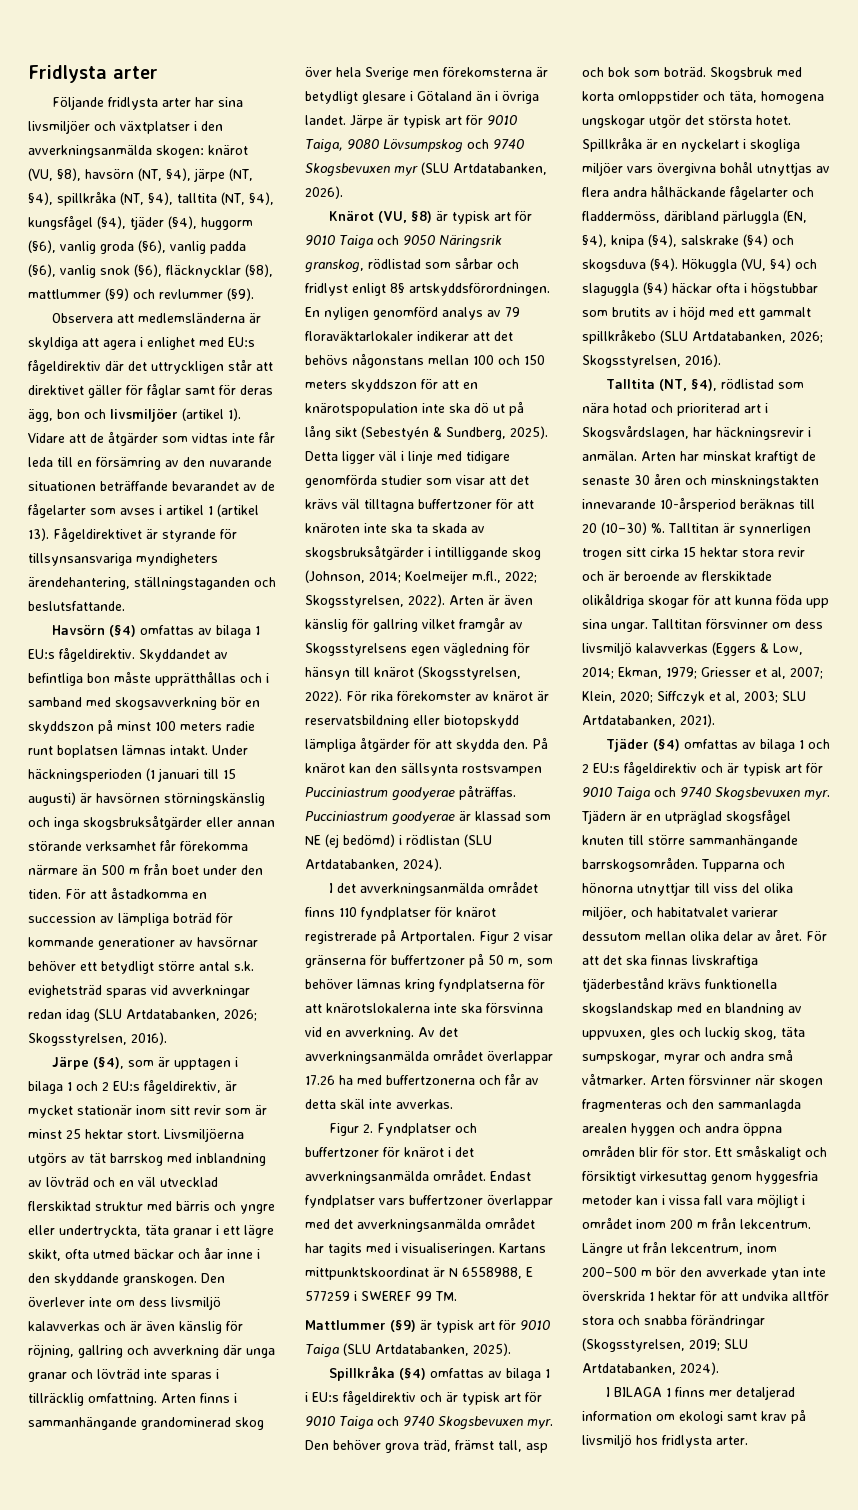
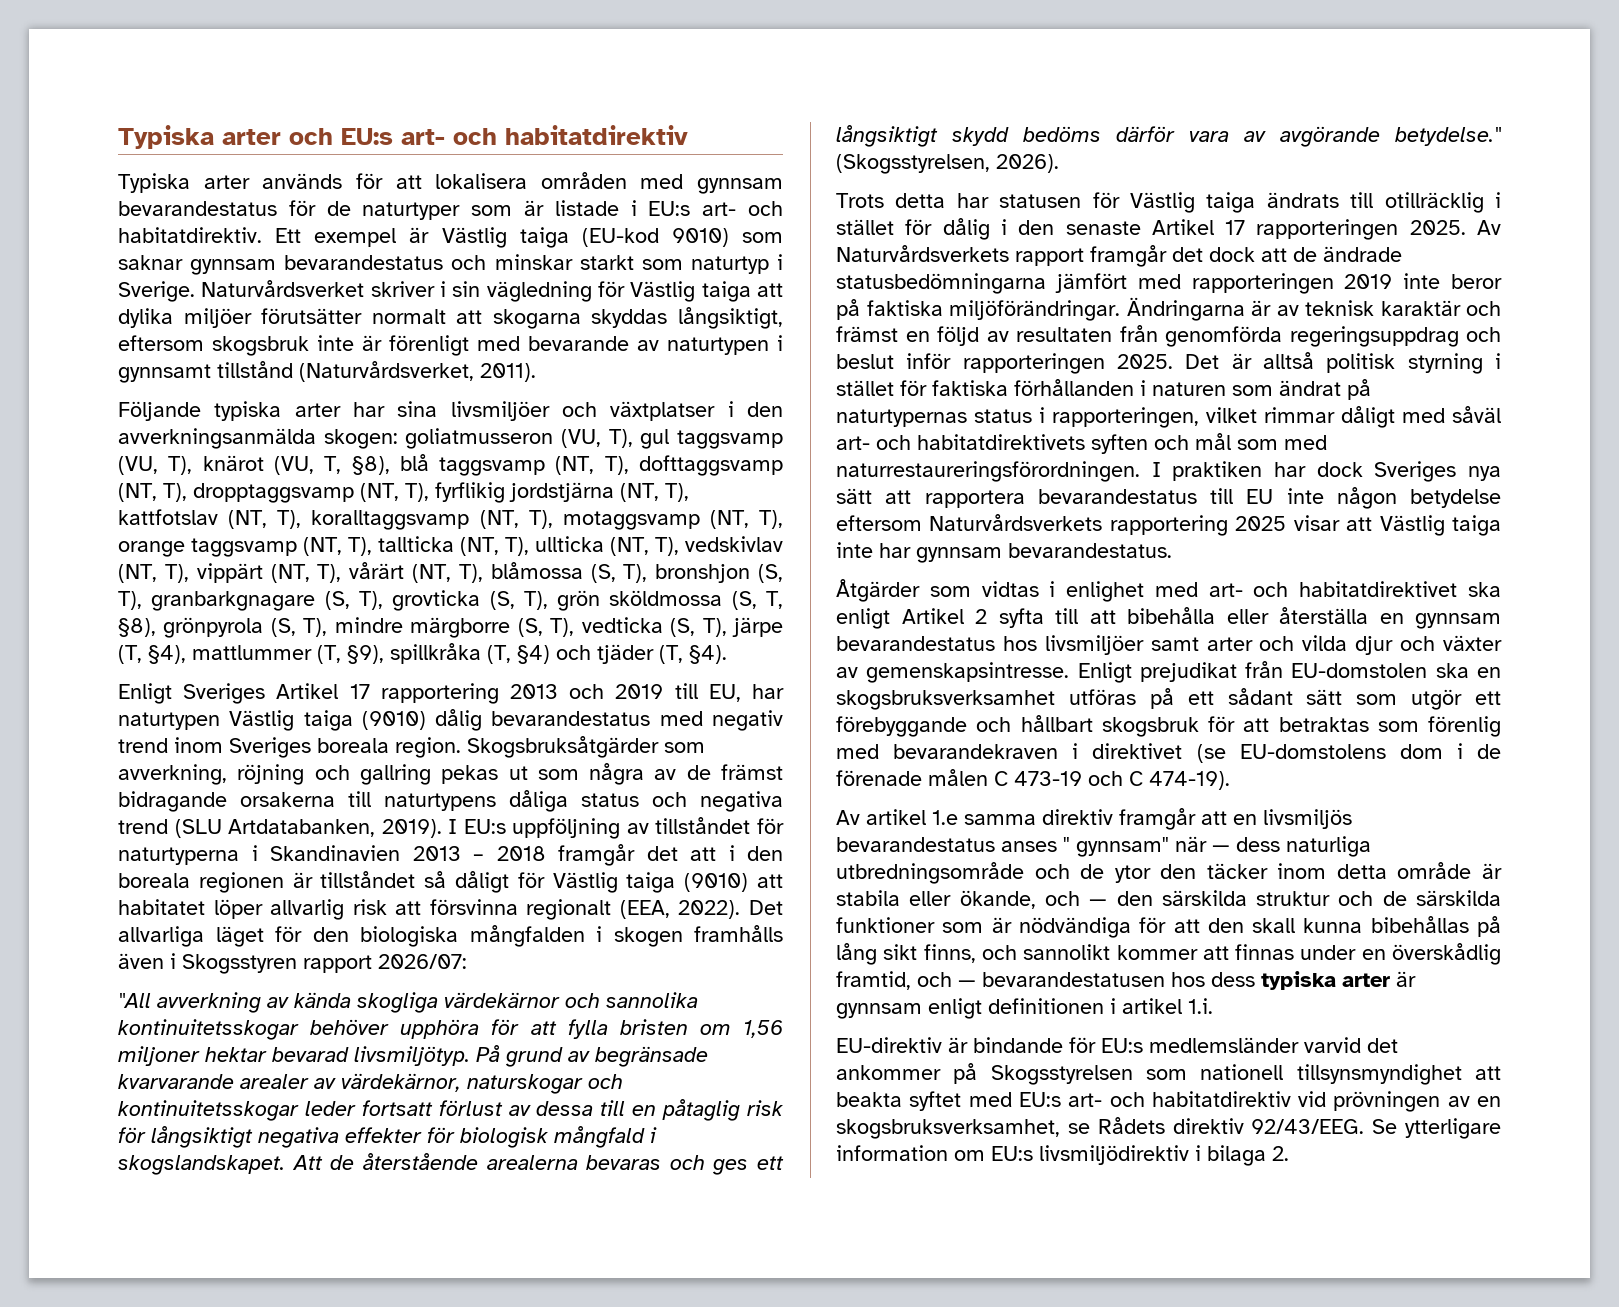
- Fridlysta arter
+ Typiska arter och EU:s art- och habitatdirektiv
+ Typiska arter används för att lokalisera områden med gynnsam bevarandestatus för de naturtyper som är listade i EU:s art- och habitatdirektiv. Ett exempel är Västlig taiga (EU-kod 9010) som saknar gynnsam bevarandestatus och minskar starkt som naturtyp i Sverige. Naturvårdsverket skriver i sin vägledning för Västlig taiga att dylika miljöer förutsätter normalt att skogarna skyddas långsiktigt, eftersom skogsbruk inte är förenligt med bevarande av naturtypen i gynnsamt tillstånd (Naturvårdsverket, 2011).
- Följande fridlysta arter har sina livsmiljöer och växtplatser i den avverkningsanmälda skogen: knärot (VU, §8), havsörn (NT, §4), järpe (NT, §4), spillkråka (NT, §4), talltita (NT, §4), kungsfågel (§4), tjäder (§4), huggorm (§6), vanlig groda (§6), vanlig padda (§6), vanlig snok (§6), fläcknycklar (§8), mattlummer (§9) och revlummer (§9).
- Observera att medlemsländerna är skyldiga att agera i enlighet med EU:s fågeldirektiv där det uttryckligen står att direktivet gäller för fåglar samt för deras ägg, bon och livsmiljöer (artikel 1). Vidare att de åtgärder som vidtas inte får leda till en försämring av den nuvarande situationen beträffande bevarandet av de fågelarter som avses i artikel 1 (artikel 13). Fågeldirektivet är styrande för tillsynsansvariga myndigheters ärendehantering, ställningstaganden och beslutsfattande.
- Havsörn (§4) omfattas av bilaga 1 EU:s fågeldirektiv. Skyddandet av befintliga bon måste upprätthållas och i samband med skogsavverkning bör en skyddszon på minst 100 meters radie runt boplatsen lämnas intakt. Under häckningsperioden (1 januari till 15 augusti) är havsörnen störningskänslig och inga skogsbruksåtgärder eller annan störande verksamhet får förekomma närmare än 500 m från boet under den tiden. För att åstadkomma en succession av lämpliga boträd för kommande generationer av havsörnar behöver ett betydligt större antal s.k. evighetsträd sparas vid avverkningar redan idag (SLU Artdatabanken, 2026; Skogsstyrelsen, 2016).
- Järpe (§4), som är upptagen i bilaga 1 och 2 EU:s fågeldirektiv, är mycket stationär inom sitt revir som är minst 25 hektar stort. Livsmiljöerna utgörs av tät barrskog med inblandning av lövträd och en väl utvecklad flerskiktad struktur med bärris och yngre eller undertryckta, täta granar i ett lägre skikt, ofta utmed bäckar och åar inne i den skyddande granskogen. Den överlever inte om dess livsmiljö kalavverkas och är även känslig för röjning, gallring och avverkning där unga granar och lövträd inte sparas i tillräcklig omfattning. Arten finns i sammanhängande grandominerad skog över hela Sverige men förekomsterna är betydligt glesare i Götaland än i övriga landet. Järpe är typisk art för 9010 Taiga, 9080 Lövsumpskog och 9740 Skogsbevuxen myr (SLU Artdatabanken, 2026).
- Knärot (VU, §8) är typisk art för 9010 Taiga och 9050 Näringsrik granskog, rödlistad som sårbar och fridlyst enligt 8§ artskyddsförordningen. En nyligen genomförd analys av 79 floraväktarlokaler indikerar att det behövs någonstans mellan 100 och 150 meters skyddszon för att en knärotspopulation inte ska dö ut på lång sikt (Sebestyén & Sundberg, 2025). Detta ligger väl i linje med tidigare genomförda studier som visar att det krävs väl tilltagna buffertzoner för att knäroten inte ska ta skada av skogsbruksåtgärder i intilliggande skog (Johnson, 2014; Koelmeijer m.fl., 2022; Skogsstyrelsen, 2022). Arten är även känslig för gallring vilket framgår av Skogsstyrelsens egen vägledning för hänsyn till knärot (Skogsstyrelsen, 2022). För rika förekomster av knärot är reservatsbildning eller biotopskydd lämpliga åtgärder för att skydda den. På knärot kan den sällsynta rostsvampen Pucciniastrum goodyerae påträffas. Pucciniastrum goodyerae är klassad som NE (ej bedömd) i rödlistan (SLU Artdatabanken, 2024).
- I det avverkningsanmälda området finns 110 fyndplatser för knärot registrerade på Artportalen. Figur 2 visar gränserna för buffertzoner på 50 m, som behöver lämnas kring fyndplatserna för att knärotslokalerna inte ska försvinna vid en avverkning. Av det avverkningsanmälda området överlappar 17.26 ha med buffertzonerna och får av detta skäl inte avverkas.
- Figur 2. Fyndplatser och buffertzoner för knärot i det avverkningsanmälda området. Endast fyndplatser vars buffertzoner överlappar med det avverkningsanmälda området har tagits med i visualiseringen. Kartans mittpunktskoordinat är N 6558988, E 577259 i SWEREF 99 TM.
- Mattlummer (§9) är typisk art för 9010 Taiga (SLU Artdatabanken, 2025).
- Spillkråka (§4) omfattas av bilaga 1 i EU:s fågeldirektiv och är typisk art för 9010 Taiga och 9740 Skogsbevuxen myr. Den behöver grova träd, främst tall, asp och bok som boträd. Skogsbruk med korta omloppstider och täta, homogena ungskogar utgör det största hotet. Spillkråka är en nyckelart i skogliga miljöer vars övergivna bohål utnyttjas av flera andra hålhäckande fågelarter och fladdermöss, däribland pärluggla (EN, §4), knipa (§4), salskrake (§4) och skogsduva (§4). Hökuggla (VU, §4) och slaguggla (§4) häckar ofta i högstubbar som brutits av i höjd med ett gammalt spillkråkebo (SLU Artdatabanken, 2026; Skogsstyrelsen, 2016).
- Talltita (NT, §4), rödlistad som nära hotad och prioriterad art i Skogsvårdslagen, har häckningsrevir i anmälan. Arten har minskat kraftigt de senaste 30 åren och minskningstakten innevarande 10-årsperiod beräknas till 20 (10–30) %. Talltitan är synnerligen trogen sitt cirka 15 hektar stora revir och är beroende av flerskiktade olikåldriga skogar för att kunna föda upp sina ungar. Talltitan försvinner om dess livsmiljö kalavverkas (Eggers & Low, 2014; Ekman, 1979; Griesser et al, 2007; Klein, 2020; Siffczyk et al, 2003; SLU Artdatabanken, 2021).
- Tjäder (§4) omfattas av bilaga 1 och 2 EU:s fågeldirektiv och är typisk art för 9010 Taiga och 9740 Skogsbevuxen myr. Tjädern är en utpräglad skogsfågel knuten till större sammanhängande barrskogsområden. Tupparna och hönorna utnyttjar till viss del olika miljöer, och habitatvalet varierar dessutom mellan olika delar av året. För att det ska finnas livskraftiga tjäderbestånd krävs funktionella skogslandskap med en blandning av uppvuxen, gles och luckig skog, täta sumpskogar, myrar och andra små våtmarker. Arten försvinner när skogen fragmenteras och den sammanlagda arealen hyggen och andra öppna områden blir för stor. Ett småskaligt och försiktigt virkesuttag genom hyggesfria metoder kan i vissa fall vara möjligt i området inom 200 m från lekcentrum. Längre ut från lekcentrum, inom 200–500 m bör den avverkade ytan inte överskrida 1 hektar för att undvika alltför stora och snabba förändringar (Skogsstyrelsen, 2019; SLU Artdatabanken, 2024).
- I BILAGA 1 finns mer detaljerad information om ekologi samt krav på livsmiljö hos fridlysta arter.
+ Följande typiska arter har sina livsmiljöer och växtplatser i den avverkningsanmälda skogen: goliatmusseron (VU, T), gul taggsvamp (VU, T), knärot (VU, T, §8), blå taggsvamp (NT, T), dofttaggsvamp (NT, T), dropptaggsvamp (NT, T), fyrflikig jordstjärna (NT, T), kattfotslav (NT, T), koralltaggsvamp (NT, T), motaggsvamp (NT, T), orange taggsvamp (NT, T), tallticka (NT, T), ullticka (NT, T), vedskivlav (NT, T), vippärt (NT, T), vårärt (NT, T), blåmossa (S, T), bronshjon (S, T), granbarkgnagare (S, T), grovticka (S, T), grön sköldmossa (S, T, §8), grönpyrola (S, T), mindre märgborre (S, T), vedticka (S, T), järpe (T, §4), mattlummer (T, §9), spillkråka (T, §4) och tjäder (T, §4).
+ Enligt Sveriges Artikel 17 rapportering 2013 och 2019 till EU, har naturtypen Västlig taiga (9010) dålig bevarandestatus med negativ trend inom Sveriges boreala region. Skogsbruksåtgärder som avverkning, röjning och gallring pekas ut som några av de främst bidragande orsakerna till naturtypens dåliga status och negativa trend (SLU Artdatabanken, 2019). I EU:s uppföljning av tillståndet för naturtyperna i Skandinavien 2013 – 2018 framgår det att i den boreala regionen är tillståndet så dåligt för Västlig taiga (9010) att habitatet löper allvarlig risk att försvinna regionalt (EEA, 2022). Det allvarliga läget för den biologiska mångfalden i skogen framhålls även i Skogsstyren rapport 2026/07:
+ "All avverkning av kända skogliga värdekärnor och sannolika kontinuitetsskogar behöver upphöra för att fylla bristen om 1,56 miljoner hektar bevarad livsmiljötyp. På grund av begränsade kvarvarande arealer av värdekärnor, naturskogar och kontinuitetsskogar leder fortsatt förlust av dessa till en påtaglig risk för långsiktigt negativa effekter för biologisk mångfald i skogslandskapet. Att de återstående arealerna bevaras och ges ett långsiktigt skydd bedöms därför vara av avgörande betydelse." (Skogsstyrelsen, 2026).
+ Trots detta har statusen för Västlig taiga ändrats till otillräcklig i stället för dålig i den senaste Artikel 17 rapporteringen 2025. Av Naturvårdsverkets rapport framgår det dock att de ändrade statusbedömningarna jämfört med rapporteringen 2019 inte beror på faktiska miljöförändringar. Ändringarna är av teknisk karaktär och främst en följd av resultaten från genomförda regeringsuppdrag och beslut inför rapporteringen 2025. Det är alltså politisk styrning i stället för faktiska förhållanden i naturen som ändrat på naturtypernas status i rapporteringen, vilket rimmar dåligt med såväl art- och habitatdirektivets syften och mål som med naturrestaureringsförordningen. I praktiken har dock Sveriges nya sätt att rapportera bevarandestatus till EU inte någon betydelse eftersom Naturvårdsverkets rapportering 2025 visar att Västlig taiga inte har gynnsam bevarandestatus.
+ Åtgärder som vidtas i enlighet med art- och habitatdirektivet ska enligt Artikel 2 syfta till att bibehålla eller återställa en gynnsam bevarandestatus hos livsmiljöer samt arter och vilda djur och växter av gemenskapsintresse. Enligt prejudikat från EU-domstolen ska en skogsbruksverksamhet utföras på ett sådant sätt som utgör ett förebyggande och hållbart skogsbruk för att betraktas som förenlig med bevarandekraven i direktivet (se EU-domstolens dom i de förenade målen C 473-19 och C 474-19).
+ Av artikel 1.e samma direktiv framgår att en livsmiljös bevarandestatus anses " gynnsam" när — dess naturliga utbredningsområde och de ytor den täcker inom detta område är stabila eller ökande, och — den särskilda struktur och de särskilda funktioner som är nödvändiga för att den skall kunna bibehållas på lång sikt finns, och sannolikt kommer att finnas under en överskådlig framtid, och — bevarandestatusen hos dess typiska arter är gynnsam enligt definitionen i artikel 1.i.
+ EU-direktiv är bindande för EU:s medlemsländer varvid det ankommer på Skogsstyrelsen som nationell tillsynsmyndighet att beakta syftet med EU:s art- och habitatdirektiv vid prövningen av en skogsbruksverksamhet, se Rådets direktiv 92/43/EEG. Se ytterligare information om EU:s livsmiljödirektiv i bilaga 2.

